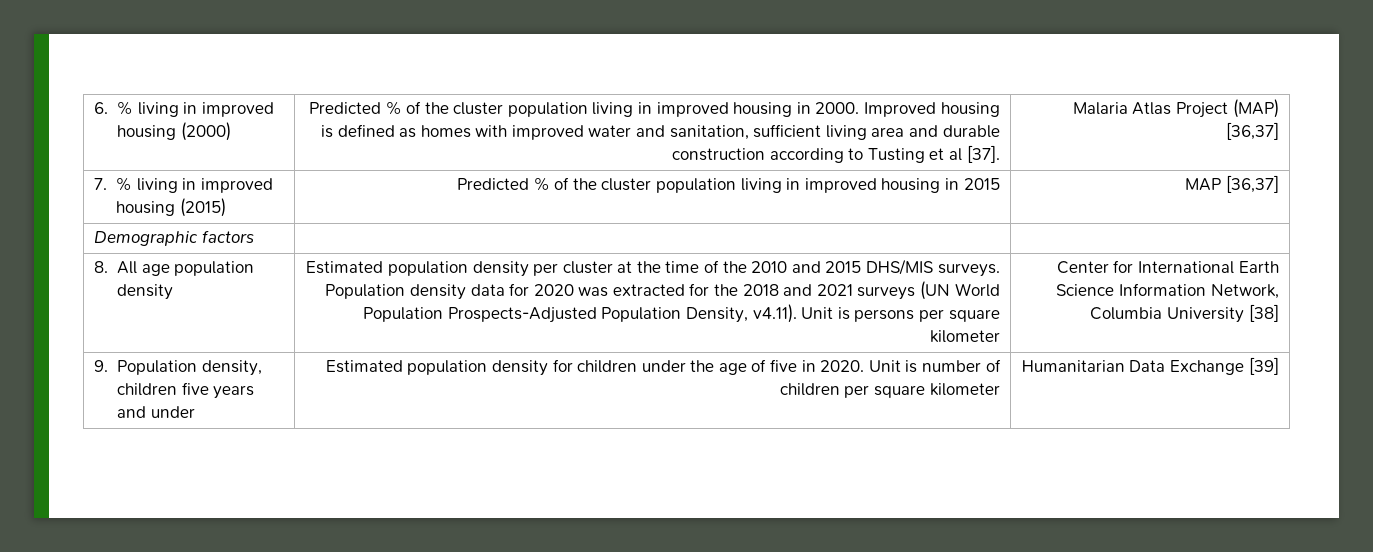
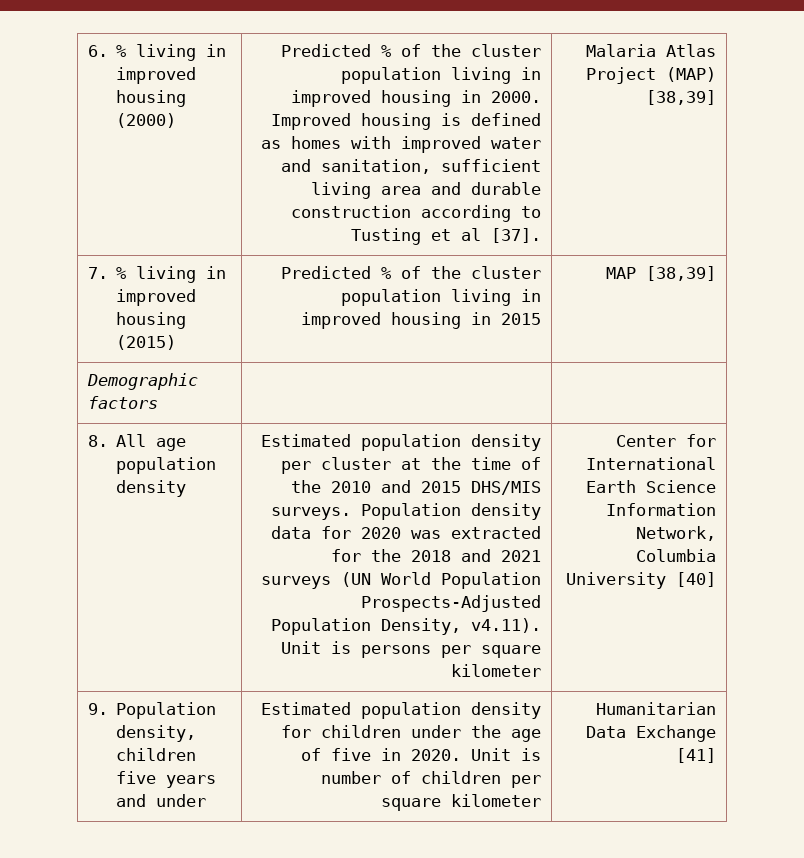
- Malaria Atlas Project (MAP) [36,37]
+ Malaria Atlas Project (MAP) [38,39]
- 7. % living in improved housing (2015) | Predicted % of the cluster population living in improved housing in 2015 | MAP [36,37]
+ 7. % living in improved housing (2015) | Predicted % of the cluster population living in improved housing in 2015 | MAP [38,39]
- Center for International Earth Science Information Network, Columbia University [38]
+ Center for International Earth Science Information Network, Columbia University [40]
- 9. Population density, children five years and under | Estimated population density for children under the age of five in 2020. Unit is number of children per square kilometer | Humanitarian Data Exchange [39]
+ 9. Population density, children five years and under | Estimated population density for children under the age of five in 2020. Unit is number of children per square kilometer | Humanitarian Data Exchange [41]

